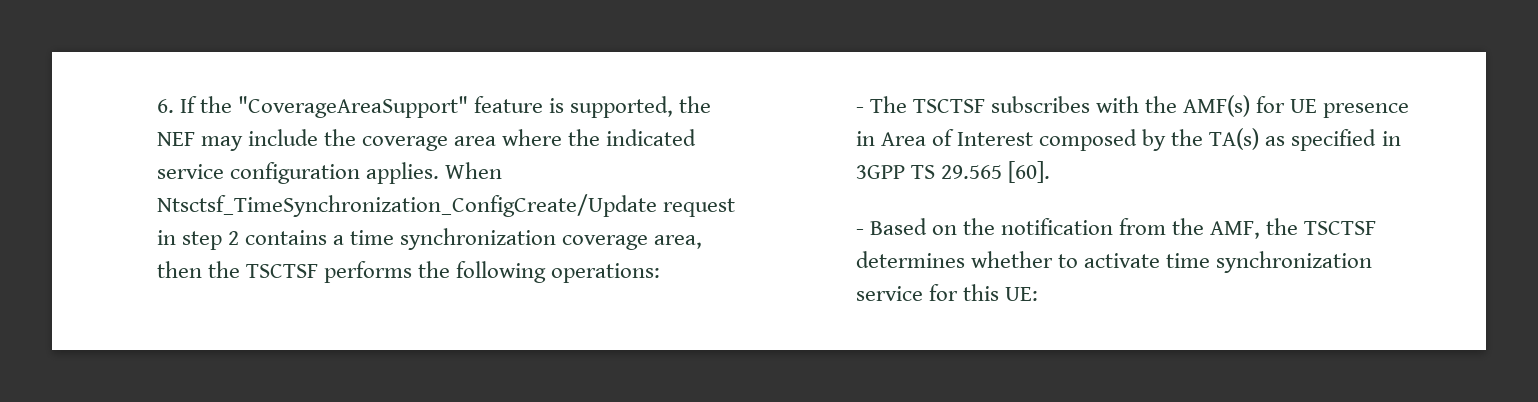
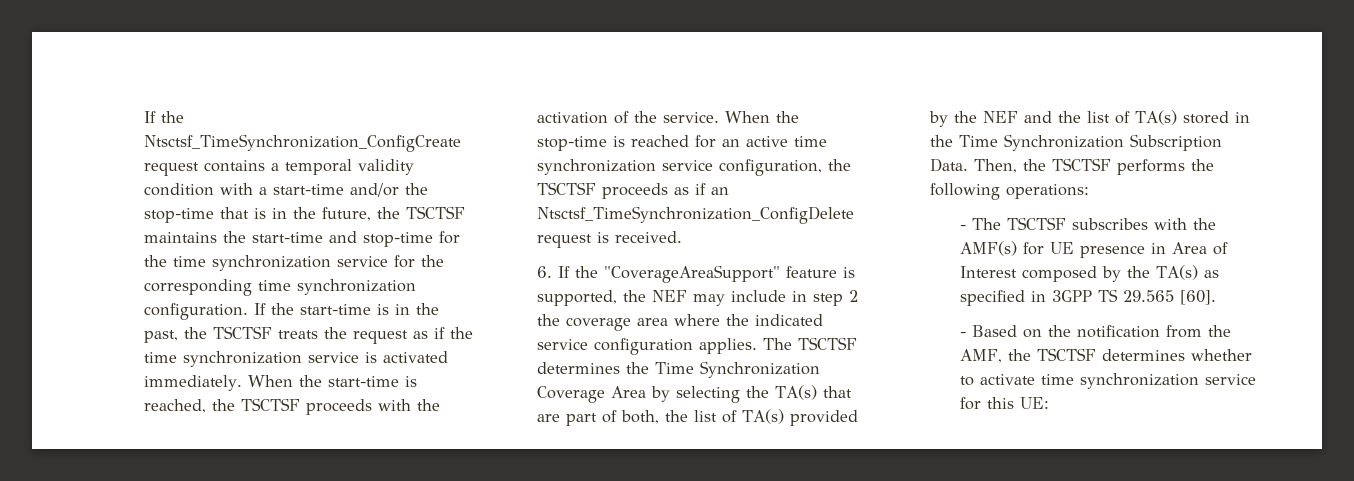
+ If the Ntsctsf_TimeSynchronization_ConfigCreate request contains a temporal validity condition with a start-time and/or the stop-time that is in the future, the TSCTSF maintains the start-time and stop-time for the time synchronization service for the corresponding time synchronization configuration. If the start-time is in the past, the TSCTSF treats the request as if the time synchronization service is activated immediately. When the start-time is reached, the TSCTSF proceeds with the activation of the service. When the stop-time is reached for an active time synchronization service configuration, the TSCTSF proceeds as if an Ntsctsf_TimeSynchronization_ConfigDelete request is received.
- 6. If the "CoverageAreaSupport" feature is supported, the NEF may include the coverage area where the indicated service configuration applies.
+ 6. If the "CoverageAreaSupport" feature is supported, the NEF may include in step 2 the coverage area where the indicated service configuration applies.
- When Ntsctsf_TimeSynchronization_ConfigCreate/Update request in step 2 contains a time synchronization coverage area, then the TSCTSF performs the following operations:
+ The TSCTSF determines the Time Synchronization Coverage Area by selecting the TA(s) that are part of both, the list of TA(s) provided by the NEF and the list of TA(s) stored in the Time Synchronization Subscription Data. Then, the TSCTSF performs the following operations:

